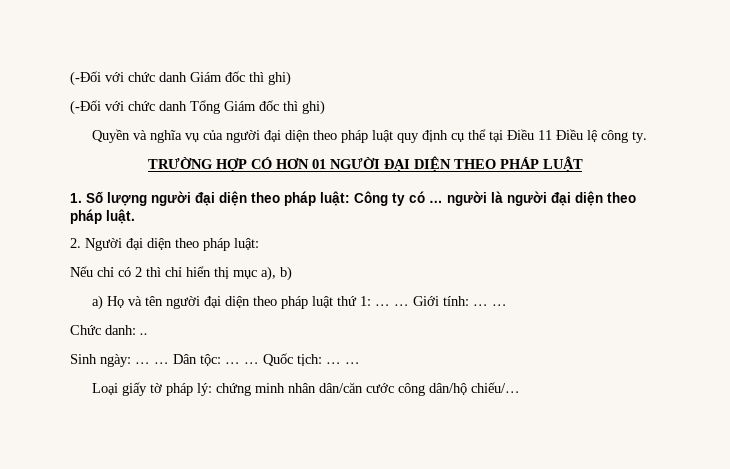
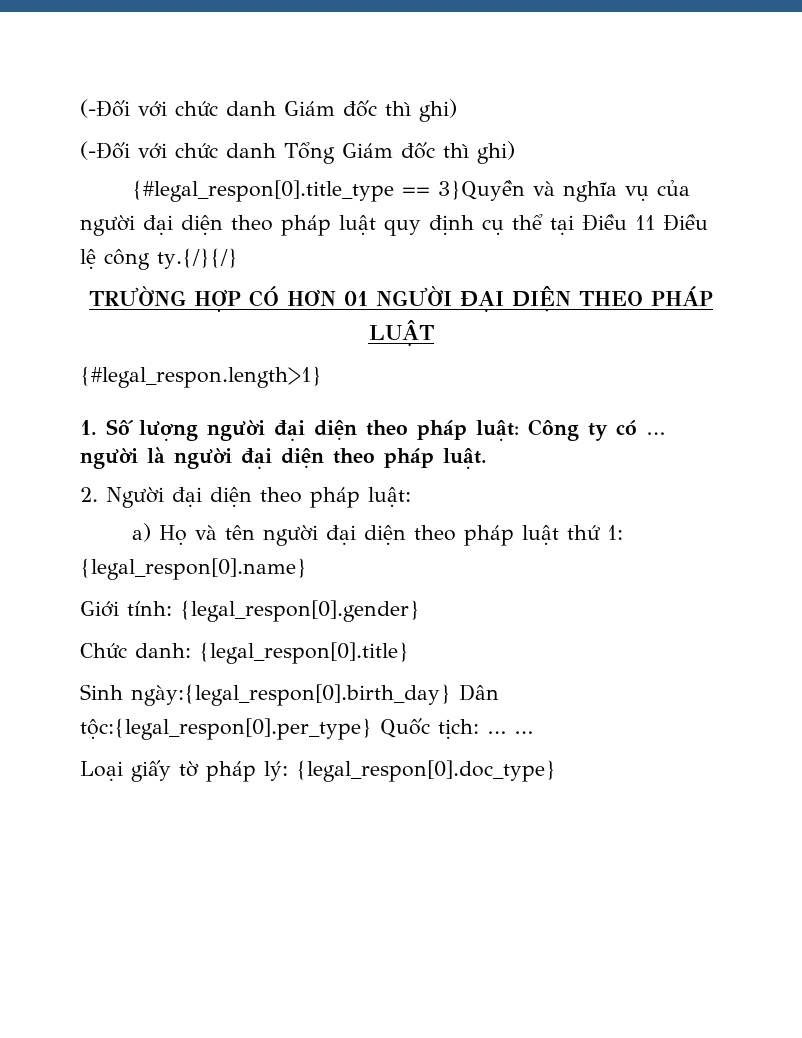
- Quyền và nghĩa vụ của người đại diện theo pháp luật quy định cụ thể tại Điều 11 Điều lệ công ty.
+ {#legal_respon[0].title_type == 3}Quyền và nghĩa vụ của người đại diện theo pháp luật quy định cụ thể tại Điều 11 Điều lệ công ty.{/}{/}
+ {#legal_respon.length>1}
- Nếu chỉ có 2 thì chỉ hiển thị mục a), b)
- a) Họ và tên người đại diện theo pháp luật thứ 1: … … Giới tính: … …
+ a) Họ và tên người đại diện theo pháp luật thứ 1: {legal_respon[0].name}
+ Giới tính: {legal_respon[0].gender}
- Chức danh: ..
+ Chức danh: {legal_respon[0].title}
- Sinh ngày: … … Dân tộc: … … Quốc tịch: …
+ Sinh ngày:{legal_respon[0].birth_day} Dân tộc:{legal_respon[0].per_type} Quốc tịch: …
- Loại giấy tờ pháp lý: chứng minh nhân dân/căn cước công dân/hộ chiếu/…
+ Loại giấy tờ pháp lý: {legal_respon[0].doc_type}

